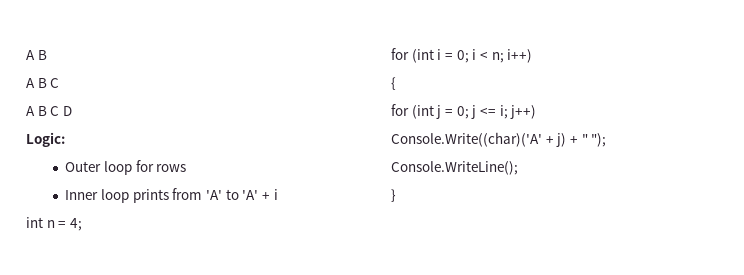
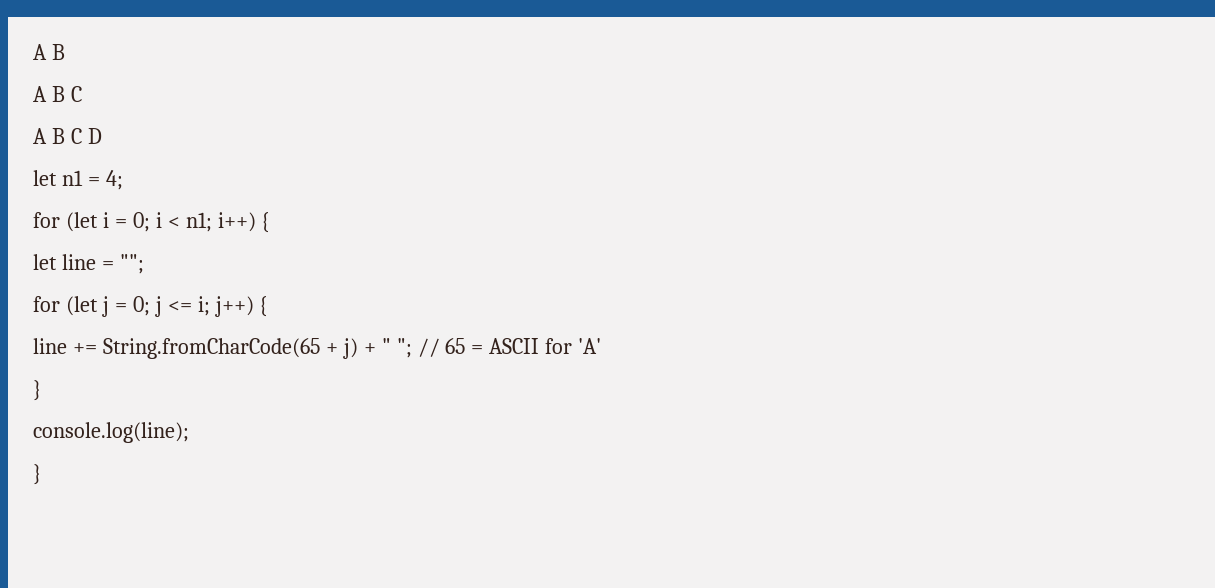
- Logic:
- Outer loop for rows
- Inner loop prints from 'A' to 'A' + i
- int n = 4;
+ let n1 = 4;
- for (int i = 0; i < n; i++)
- {
- for (int j = 0; j <= i; j++)
- Console.Write((char)('A' + j) + " ");
- Console.WriteLine();
+ for (let i = 0; i < n1; i++) {
+ let line = "";
+ for (let j = 0; j <= i; j++) {
+ line += String.fromCharCode(65 + j) + " "; // 65 = ASCII for 'A'
+ }
+ console.log(line);

